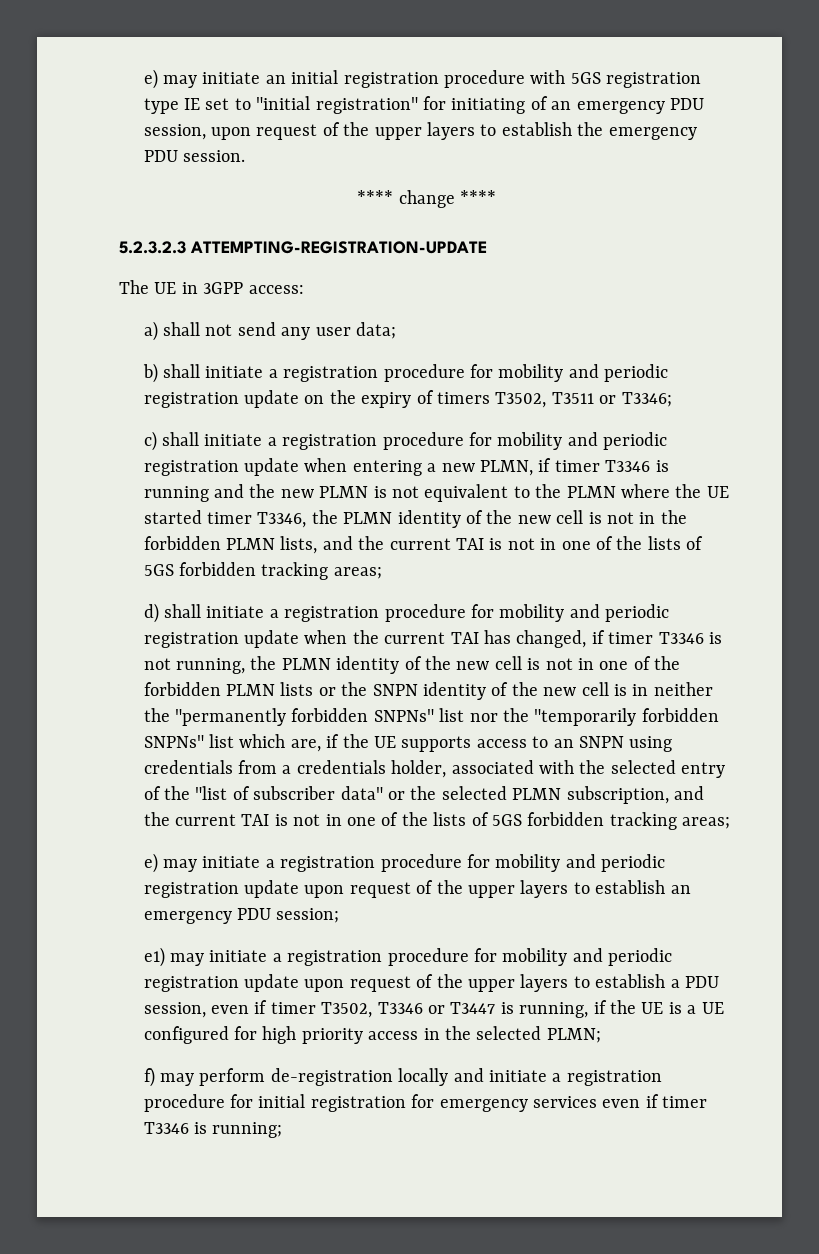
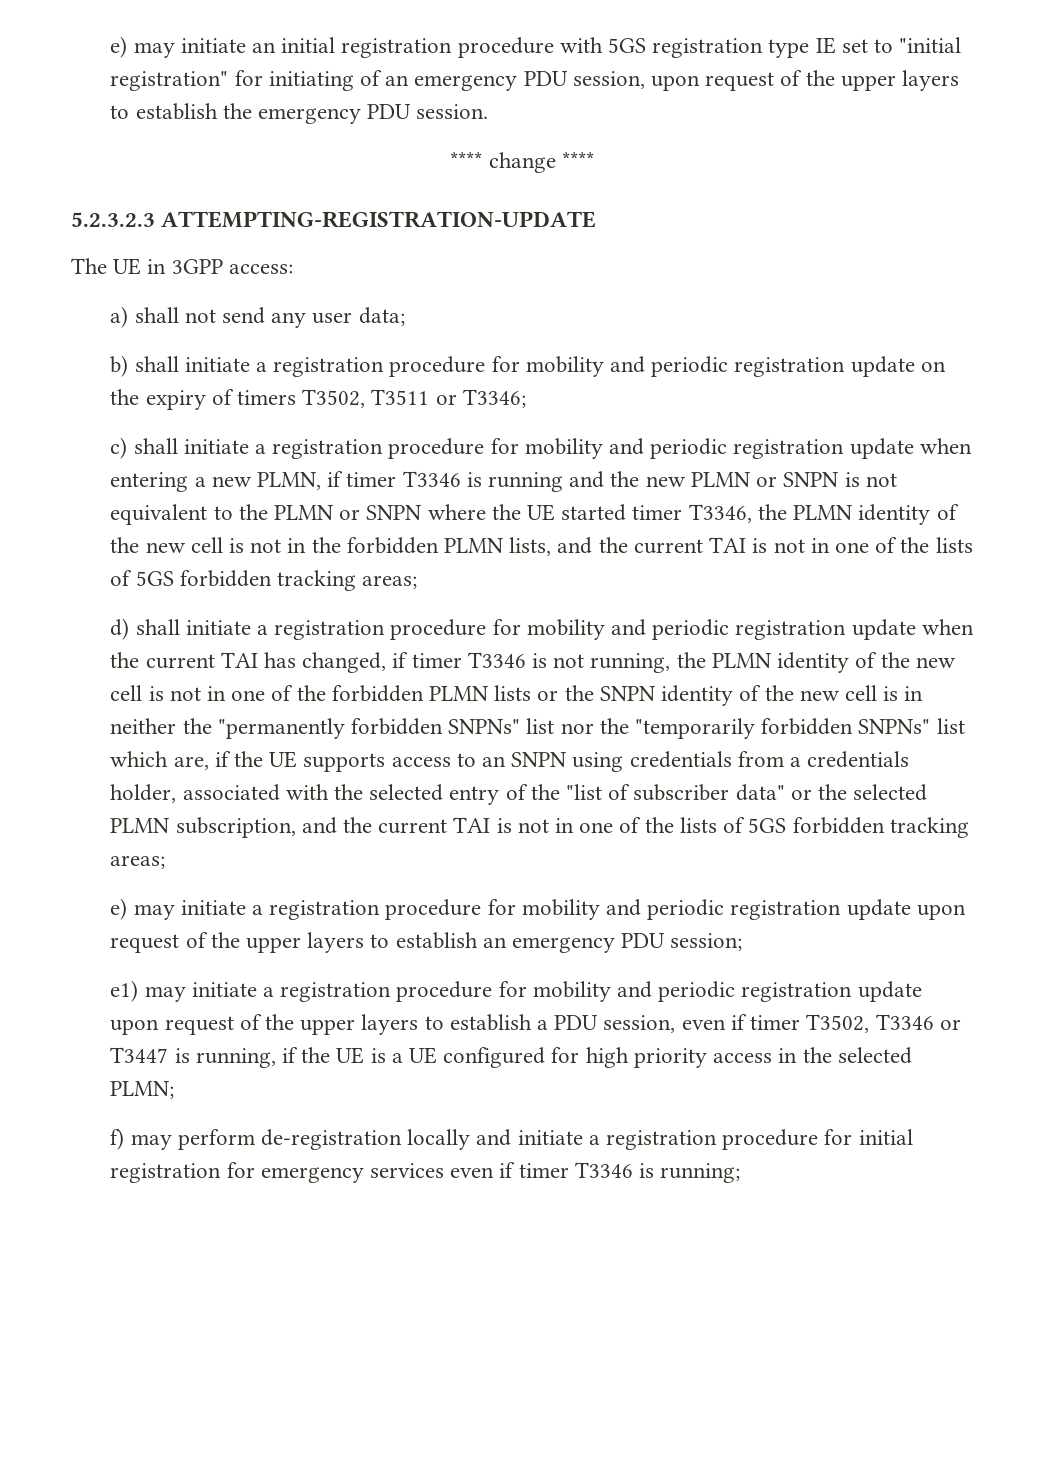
- c) shall initiate a registration procedure for mobility and periodic registration update when entering a new PLMN, if timer T3346 is running and the new PLMN is not equivalent to the PLMN where the UE started timer T3346, the PLMN identity of the new cell is not in the forbidden PLMN lists, and the current TAI is not in one of the lists of 5GS forbidden tracking areas;
+ c) shall initiate a registration procedure for mobility and periodic registration update when entering a new PLMN, if timer T3346 is running and the new PLMN or SNPN is not equivalent to the PLMN or SNPN where the UE started timer T3346, the PLMN identity of the new cell is not in the forbidden PLMN lists, and the current TAI is not in one of the lists of 5GS forbidden tracking areas;

